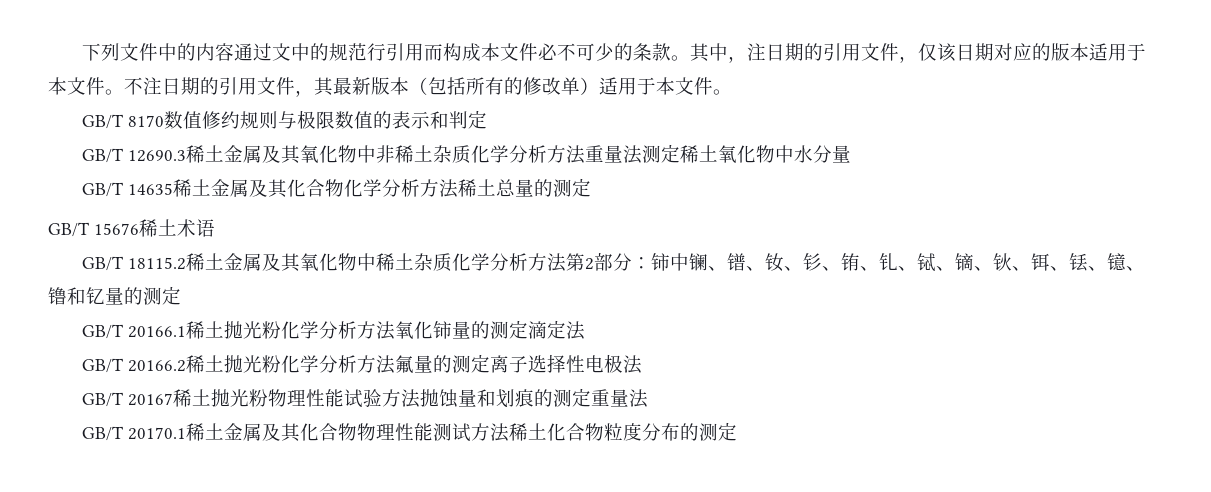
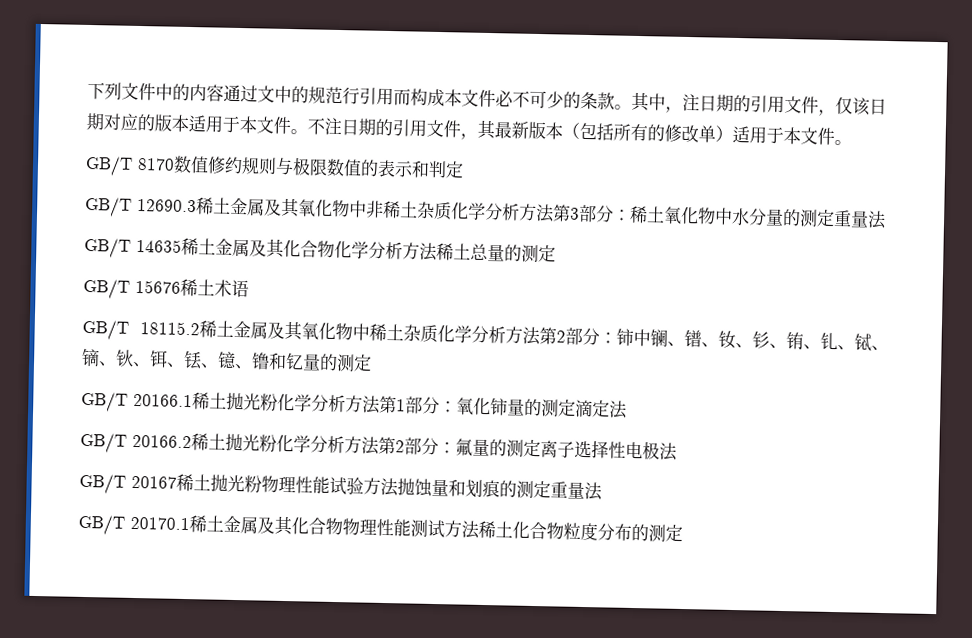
- GB/T 12690.3稀土金属及其氧化物中非稀土杂质化学分析方法重量法测定稀土氧化物中水分量
+ GB/T 12690.3稀土金属及其氧化物中非稀土杂质化学分析方法第3部分：稀土氧化物中水分量的测定重量法
- GB/T 20166.1稀土抛光粉化学分析方法氧化铈量的测定滴定法
+ GB/T 20166.1稀土抛光粉化学分析方法第1部分：氧化铈量的测定滴定法
- GB/T 20166.2稀土抛光粉化学分析方法氟量的测定离子选择性电极法
+ GB/T 20166.2稀土抛光粉化学分析方法第2部分：氟量的测定离子选择性电极法

